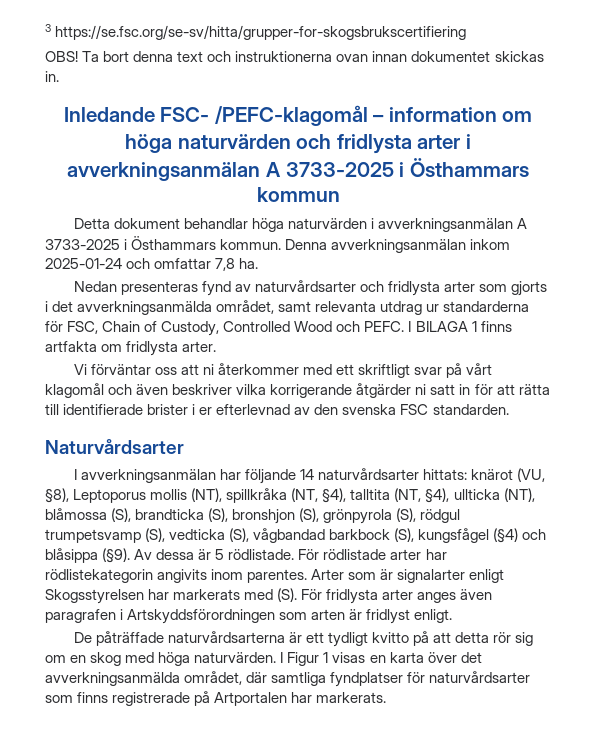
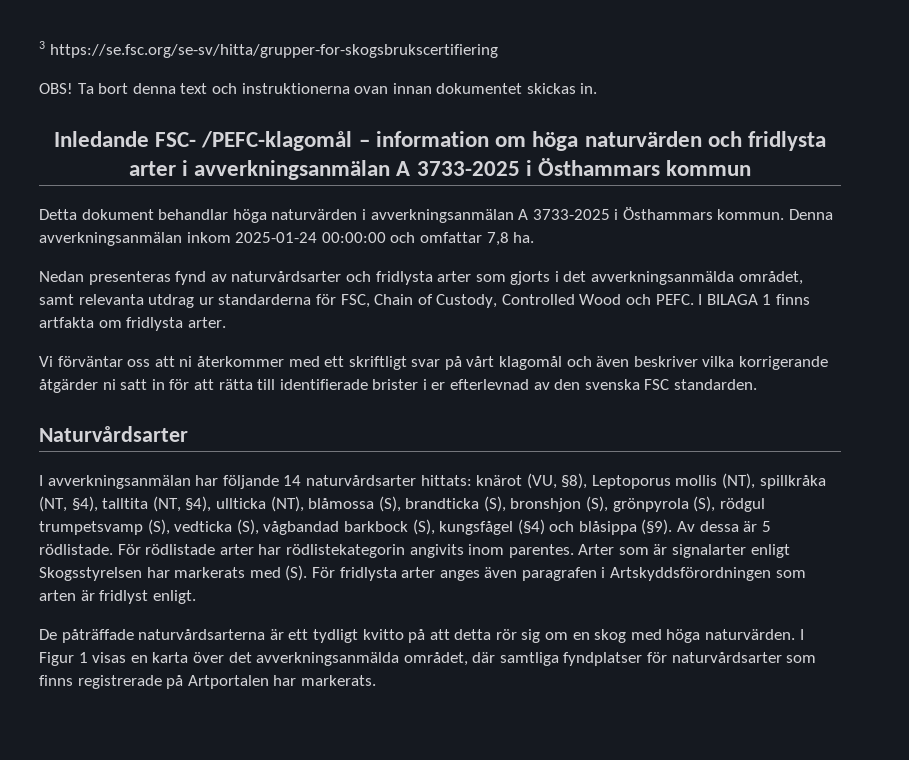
- Denna avverkningsanmälan inkom 2025-01-24 och omfattar 7,8 ha.
+ Denna avverkningsanmälan inkom 2025-01-24 00:00:00 och omfattar 7,8 ha.

